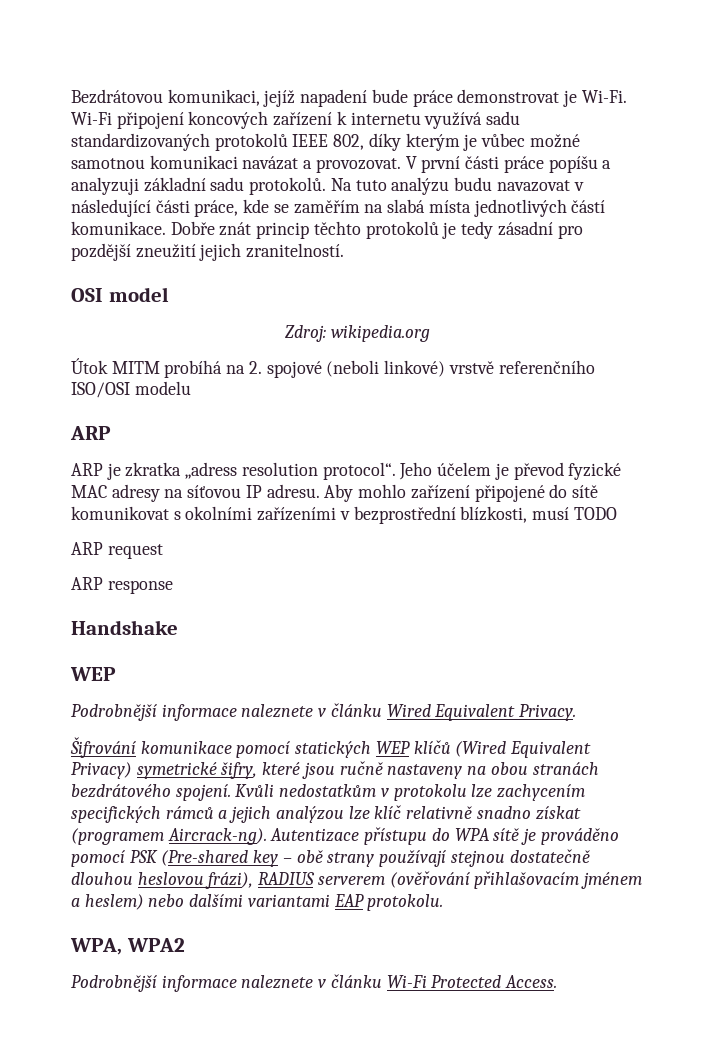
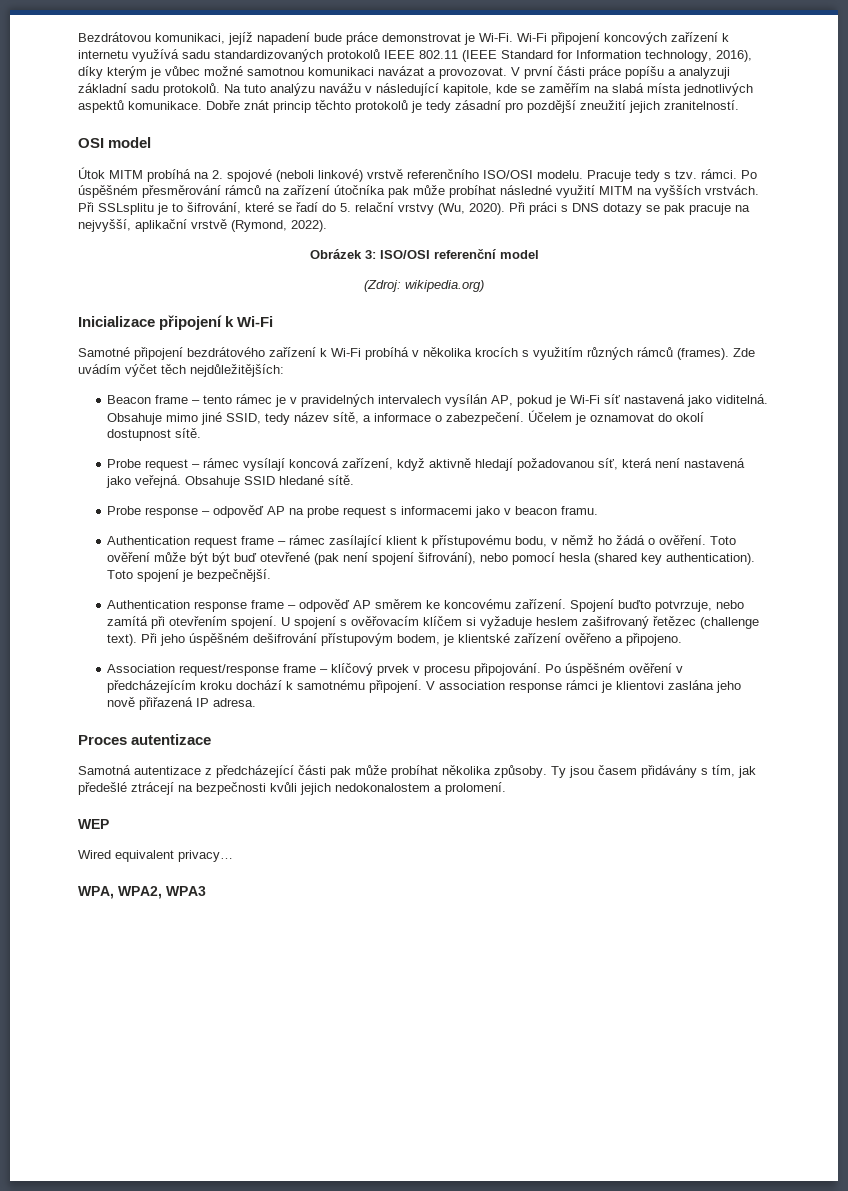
- Wi-Fi připojení koncových zařízení k internetu využívá sadu standardizovaných protokolů IEEE 802, díky kterým je vůbec možné samotnou komunikaci navázat a provozovat.
+ Wi-Fi připojení koncových zařízení k internetu využívá sadu standardizovaných protokolů IEEE 802.11 (IEEE Standard for Information technology, 2016), díky kterým je vůbec možné samotnou komunikaci navázat a provozovat.
- Na tuto analýzu budu navazovat v následující části práce, kde se zaměřím na slabá místa jednotlivých částí komunikace.
+ Na tuto analýzu navážu v následující kapitole, kde se zaměřím na slabá místa jednotlivých aspektů komunikace.
- Zdroj: wikipedia.org
- Útok MITM probíhá na 2. spojové (neboli linkové) vrstvě referenčního ISO/OSI modelu
- ARP
- ARP je zkratka „adress resolution protocol“. Jeho účelem je převod fyzické MAC adresy na síťovou IP adresu. Aby mohlo zařízení připojené do sítě komunikovat s okolními zařízeními v bezprostřední blízkosti, musí TODO
- ARP request
- ARP response
- Handshake
+ Útok MITM probíhá na 2. spojové (neboli linkové) vrstvě referenčního ISO/OSI modelu. Pracuje tedy s tzv. rámci. Po úspěšném přesměrování rámců na zařízení útočníka pak může probíhat následné využití MITM na vyšších vrstvách. Při SSLsplitu je to šifrování, které se řadí do 5. relační vrstvy (Wu, 2020). Při práci s DNS dotazy se pak pracuje na nejvyšší, aplikační vrstvě (Rymond, 2022).
+ Obrázek 3: ISO/OSI referenční model
+ (Zdroj: wikipedia.org)
+ Inicializace připojení k Wi-Fi
+ Samotné připojení bezdrátového zařízení k Wi-Fi probíhá v několika krocích s využitím různých rámců (frames). Zde uvádím výčet těch nejdůležitějších:
+ Beacon frame – tento rámec je v pravidelných intervalech vysílán AP, pokud je Wi-Fi síť nastavená jako viditelná. Obsahuje mimo jiné SSID, tedy název sítě, a informace o zabezpečení. Účelem je oznamovat do okolí dostupnost sítě.
+ Probe request – rámec vysílají koncová zařízení, když aktivně hledají požadovanou síť, která není nastavená jako veřejná. Obsahuje SSID hledané sítě.
+ Probe response – odpověď AP na probe request s informacemi jako v beacon framu.
+ Authentication request frame – rámec zasílající klient k přístupovému bodu, v němž ho žádá o ověření. Toto ověření může být být buď otevřené (pak není spojení šifrování), nebo pomocí hesla (shared key authentication). Toto spojení je bezpečnější.
+ Authentication response frame – odpověď AP směrem ke koncovému zařízení. Spojení buďto potvrzuje, nebo zamítá při otevřením spojení. U spojení s ověřovacím klíčem si vyžaduje heslem zašifrovaný řetězec (challenge text). Při jeho úspěšném dešifrování přístupovým bodem, je klientské zařízení ověřeno a připojeno.
+ Association request/response frame – klíčový prvek v procesu připojování. Po úspěšném ověření v předcházejícím kroku dochází k samotnému připojení. V association response rámci je klientovi zaslána jeho nově přiřazená IP adresa.
+ Proces autentizace
+ Samotná autentizace z předcházející části pak může probíhat několika způsoby. Ty jsou časem přidávány s tím, jak předešlé ztrácejí na bezpečnosti kvůli jejich nedokonalostem a prolomení.
  WEP
- Podrobnější informace naleznete v článku Wired Equivalent Privacy.
- Šifrování komunikace pomocí statických WEP klíčů (Wired Equivalent Privacy) symetrické šifry, které jsou ručně nastaveny na obou stranách bezdrátového spojení. Kvůli nedostatkům v protokolu lze zachycením specifických rámců a jejich analýzou lze klíč relativně snadno získat (programem Aircrack-ng). Autentizace přístupu do WPA sítě je prováděno pomocí PSK (Pre-shared key – obě strany používají stejnou dostatečně dlouhou heslovou frázi), RADIUS serverem (ověřování přihlašovacím jménem a heslem) nebo dalšími variantami EAP protokolu.
- WPA, WPA2
- Podrobnější informace naleznete v článku Wi-Fi Protected Access.
+ Wired equivalent privacy…
+ WPA, WPA2, WPA3

